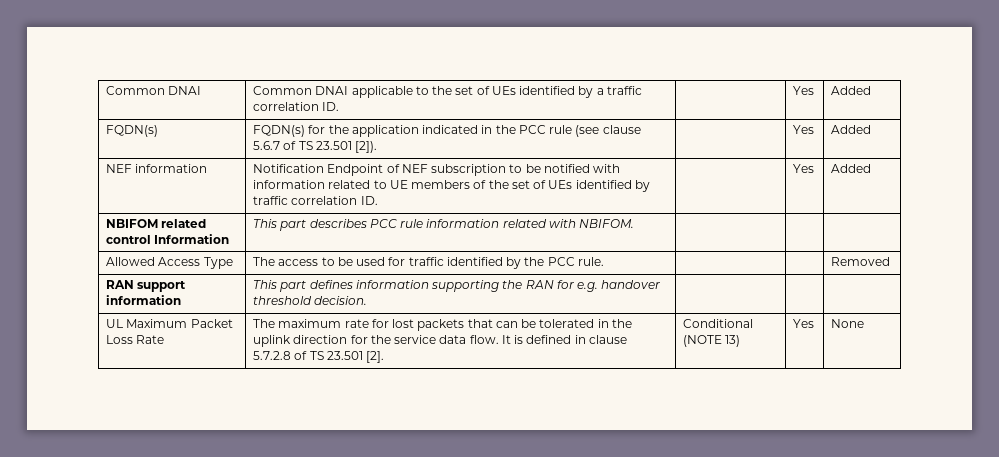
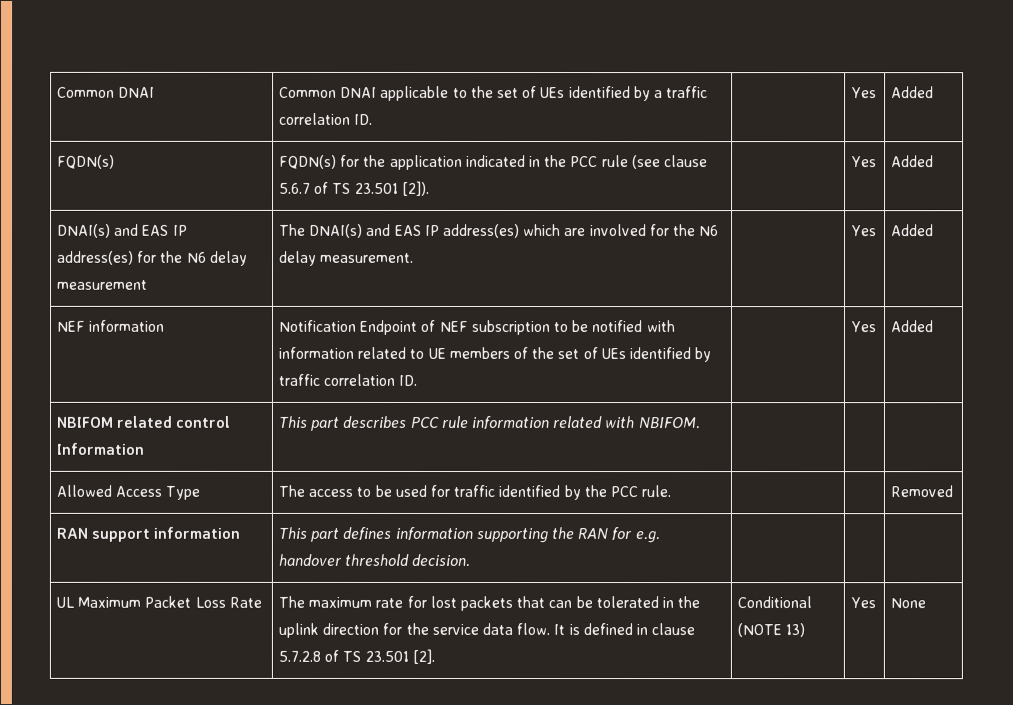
+ DNAI(s) and EAS IP address(es) for the N6 delay measurement | The DNAI(s) and EAS IP address(es) which are involved for the N6 delay measurement. | | Yes | Added

